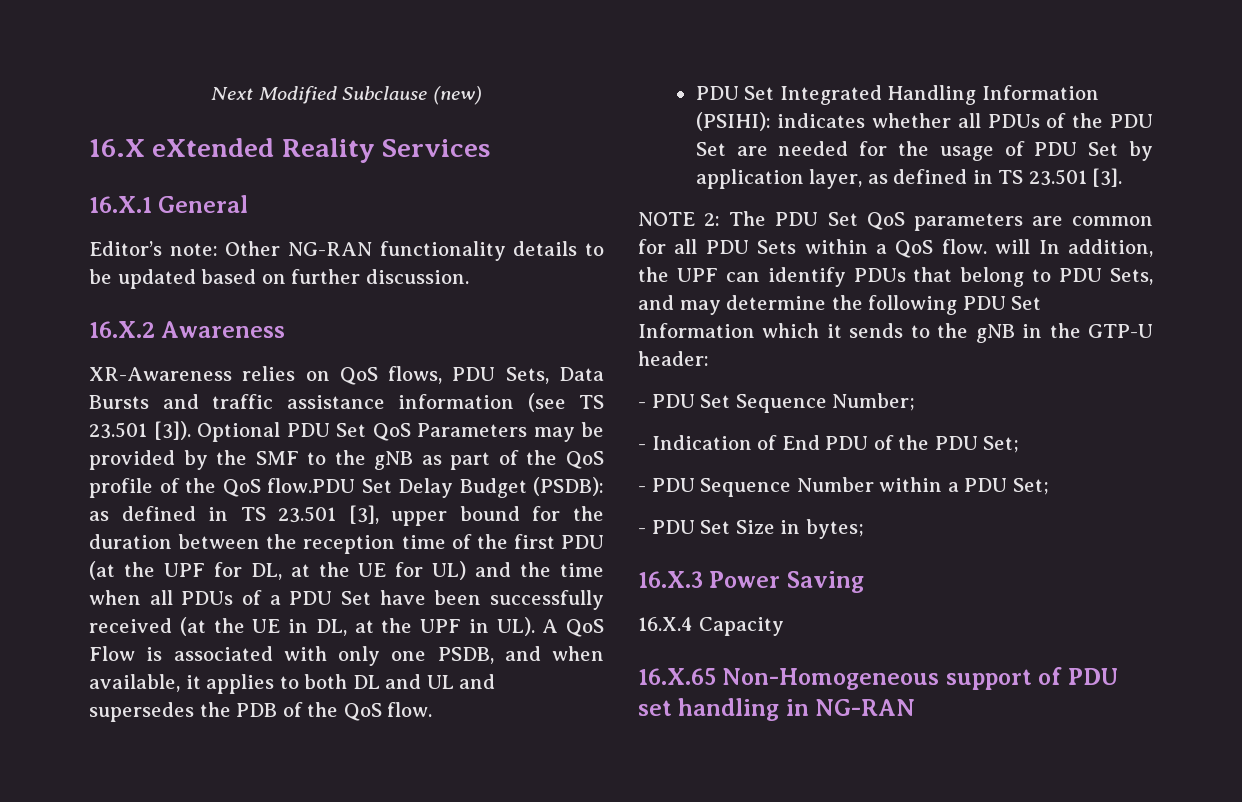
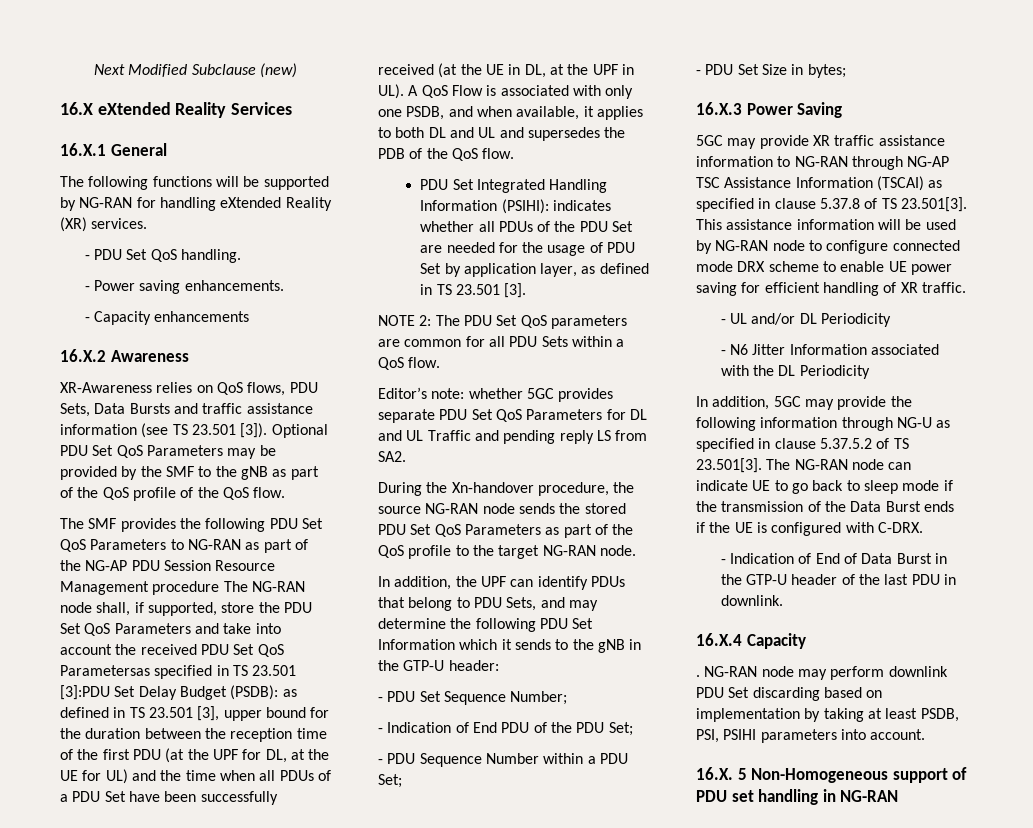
- Editor’s note: Other NG-RAN functionality details to be updated based on further discussion.
+ The following functions will be supported by NG-RAN for handling eXtended Reality (XR) services.
+ - PDU Set QoS handling.
+ - Power saving enhancements.
+ - Capacity enhancements
- Optional PDU Set QoS Parameters may be provided by the SMF to the gNB as part of the QoS profile of the QoS flow.PDU Set Delay Budget (PSDB):
+ Optional PDU Set QoS Parameters may be provided by the SMF to the gNB as part of the QoS profile of the QoS flow.
+ The SMF provides the following PDU Set QoS Parameters to NG-RAN as part of the NG-AP PDU Session Resource Management procedure The NG-RAN node shall, if supported, store the PDU Set QoS Parameters and take into account the received PDU Set QoS Parametersas specified in TS 23.501 [3]:PDU Set Delay Budget (PSDB):
- NOTE 2: The PDU Set QoS parameters are common for all PDU Sets within a QoS flow. will In addition, the UPF can identify PDUs that belong to PDU Sets, and may determine the following PDU Set Information which it sends to the gNB in the GTP-U header:
+ NOTE 2: The PDU Set QoS parameters are common for all PDU Sets within a QoS flow.
+ Editor’s note: whether 5GC provides separate PDU Set QoS Parameters for DL and UL Traffic and pending reply LS from SA2.
+ During the Xn-handover procedure, the source NG-RAN node sends the stored PDU Set QoS Parameters as part of the QoS profile to the target NG-RAN node.
+ In addition, the UPF can identify PDUs that belong to PDU Sets, and may determine the following PDU Set Information which it sends to the gNB in the GTP-U header:
+ 5GC may provide XR traffic assistance information to NG-RAN through NG-AP TSC Assistance Information (TSCAI) as specified in clause 5.37.8 of TS 23.501[3]. This assistance information will be used by NG-RAN node to configure connected mode DRX scheme to enable UE power saving for efficient handling of XR traffic.
+ - UL and/or DL Periodicity
+ - N6 Jitter Information associated with the DL Periodicity
+ In addition, 5GC may provide the following information through NG-U as specified in clause 5.37.5.2 of TS 23.501[3]. The NG-RAN node can indicate UE to go back to sleep mode if the transmission of the Data Burst ends if the UE is configured with C-DRX.
+ - Indication of End of Data Burst in the GTP-U header of the last PDU in downlink.
  16.X.4 Capacity
- 16.X.65 Non-Homogeneous support of PDU set handling in NG-RAN
+ . NG-RAN node may perform downlink PDU Set discarding based on implementation by taking at least PSDB, PSI, PSIHI parameters into account.
+ 16.X. 5 Non-Homogeneous support of PDU set handling in NG-RAN

